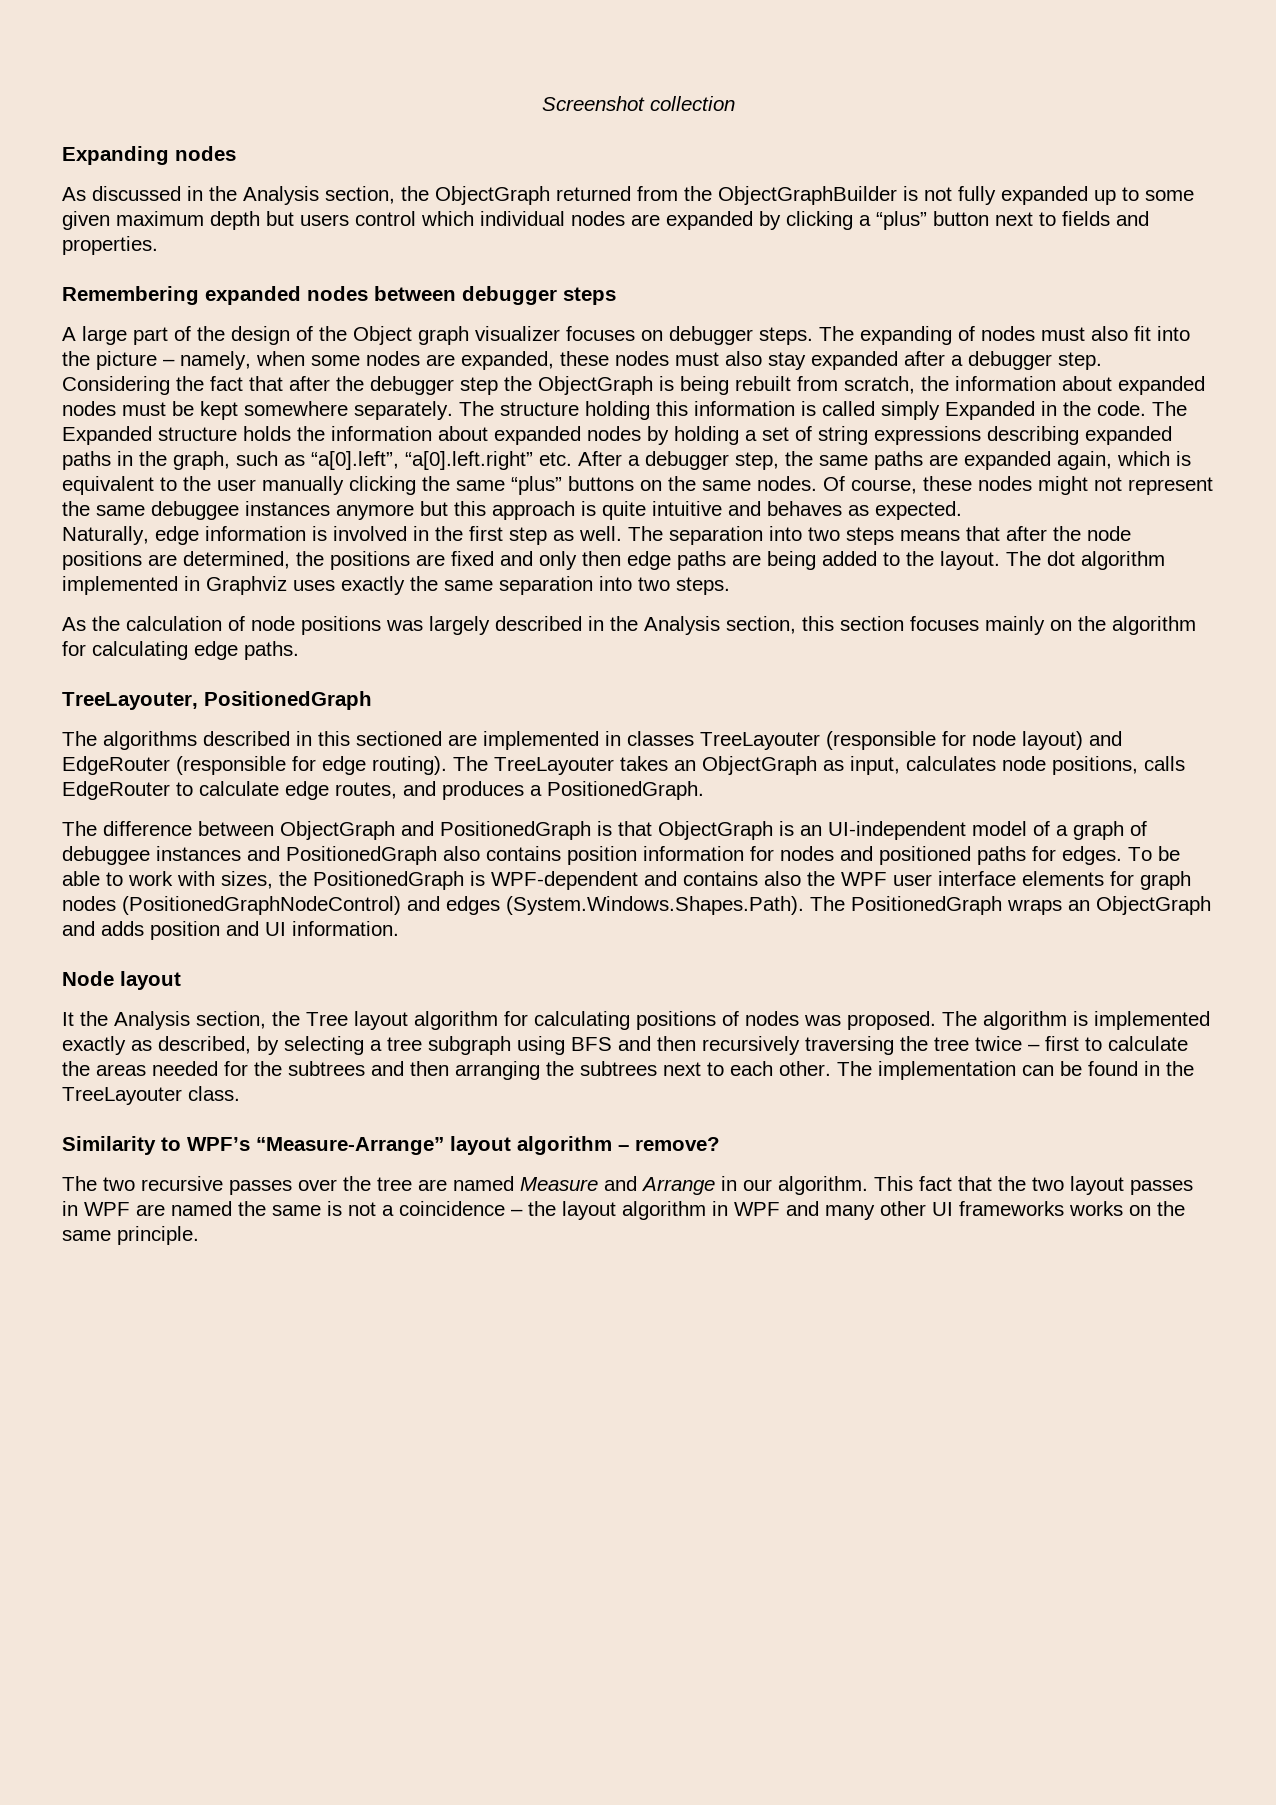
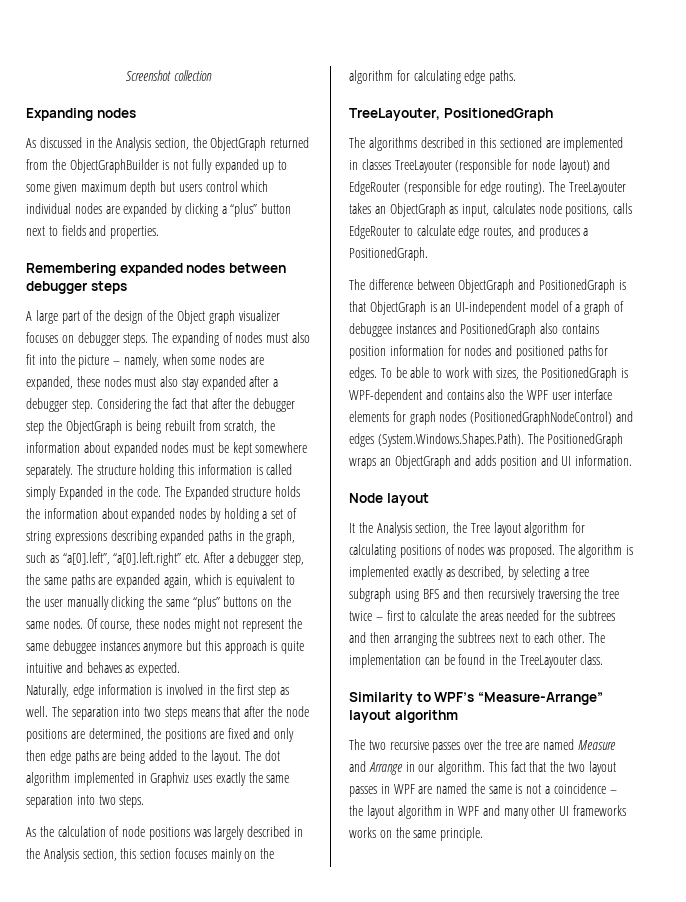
- Similarity to WPF’s “Measure-Arrange” layout algorithm – remove?
+ Similarity to WPF’s “Measure-Arrange” layout algorithm

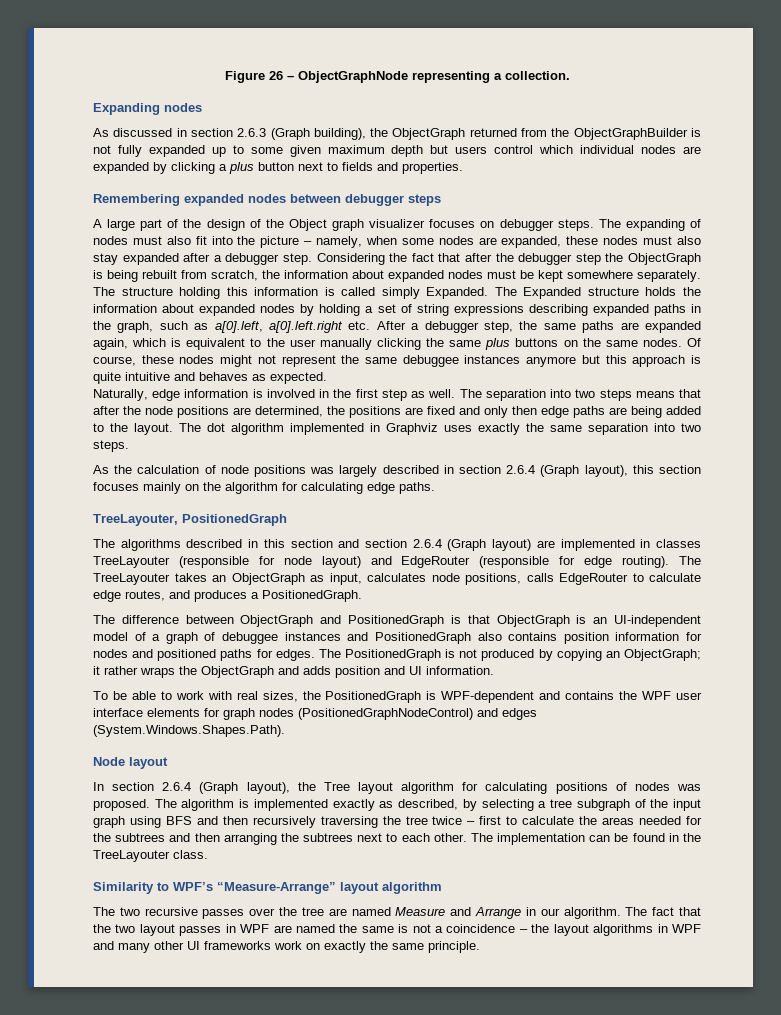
- Screenshot collection
+ Figure 26 – ObjectGraphNode representing a collection.
- As discussed in the Analysis section, the ObjectGraph returned from the ObjectGraphBuilder is not fully expanded up to some given maximum depth but users control which individual nodes are expanded by clicking a “plus” button next to fields and properties.
+ As discussed in section 2.6.3 (Graph building), the ObjectGraph returned from the ObjectGraphBuilder is not fully expanded up to some given maximum depth but users control which individual nodes are expanded by clicking a plus button next to fields and properties.
- The structure holding this information is called simply Expanded in the code.
+ The structure holding this information is called simply Expanded.
- The Expanded structure holds the information about expanded nodes by holding a set of string expressions describing expanded paths in the graph, such as “a[0].left”, “a[0].left.right” etc. After a debugger step, the same paths are expanded again, which is equivalent to the user manually clicking the same “plus” buttons on the same nodes.
+ The Expanded structure holds the information about expanded nodes by holding a set of string expressions describing expanded paths in the graph, such as a[0].left, a[0].left.right etc. After a debugger step, the same paths are expanded again, which is equivalent to the user manually clicking the same plus buttons on the same nodes.
- As the calculation of node positions was largely described in the Analysis section, this section focuses mainly on the algorithm for calculating edge paths.
+ As the calculation of node positions was largely described in section 2.6.4 (Graph layout), this section focuses mainly on the algorithm for calculating edge paths.
- The algorithms described in this sectioned are implemented in classes TreeLayouter (responsible for node layout) and EdgeRouter (responsible for edge routing).
+ The algorithms described in this section and section 2.6.4 (Graph layout) are implemented in classes TreeLayouter (responsible for node layout) and EdgeRouter (responsible for edge routing).
- The difference between ObjectGraph and PositionedGraph is that ObjectGraph is an UI-independent model of a graph of debuggee instances and PositionedGraph also contains position information for nodes and positioned paths for edges. To be able to work with sizes, the PositionedGraph is WPF-dependent and contains also the WPF user interface elements for graph nodes (PositionedGraphNodeControl) and edges (System.Windows.Shapes.Path). The PositionedGraph wraps an ObjectGraph and adds position and UI information.
+ The difference between ObjectGraph and PositionedGraph is that ObjectGraph is an UI-independent model of a graph of debuggee instances and PositionedGraph also contains position information for nodes and positioned paths for edges. The PositionedGraph is not produced by copying an ObjectGraph; it rather wraps the ObjectGraph and adds position and UI information.
+ To be able to work with real sizes, the PositionedGraph is WPF-dependent and contains the WPF user interface elements for graph nodes (PositionedGraphNodeControl) and edges (System.Windows.Shapes.Path).
  Node layout
- It the Analysis section, the Tree layout algorithm for calculating positions of nodes was proposed.
+ In section 2.6.4 (Graph layout), the Tree layout algorithm for calculating positions of nodes was proposed.
- The algorithm is implemented exactly as described, by selecting a tree subgraph using BFS and then recursively traversing the tree twice – first to calculate the areas needed for the subtrees and then arranging the subtrees next to each other.
+ The algorithm is implemented exactly as described, by selecting a tree subgraph of the input graph using BFS and then recursively traversing the tree twice – first to calculate the areas needed for the subtrees and then arranging the subtrees next to each other.
- This fact that the two layout passes in WPF are named the same is not a coincidence – the layout algorithm in WPF and many other UI frameworks works on the same principle.
+ The fact that the two layout passes in WPF are named the same is not a coincidence – the layout algorithms in WPF and many other UI frameworks work on exactly the same principle.

